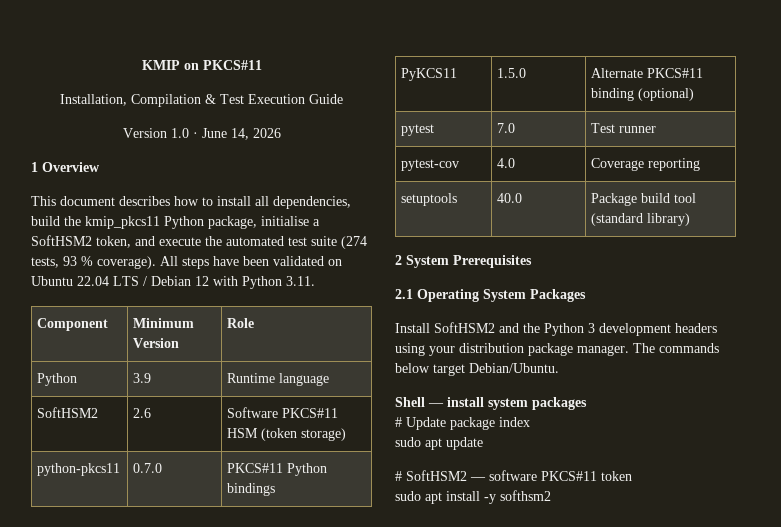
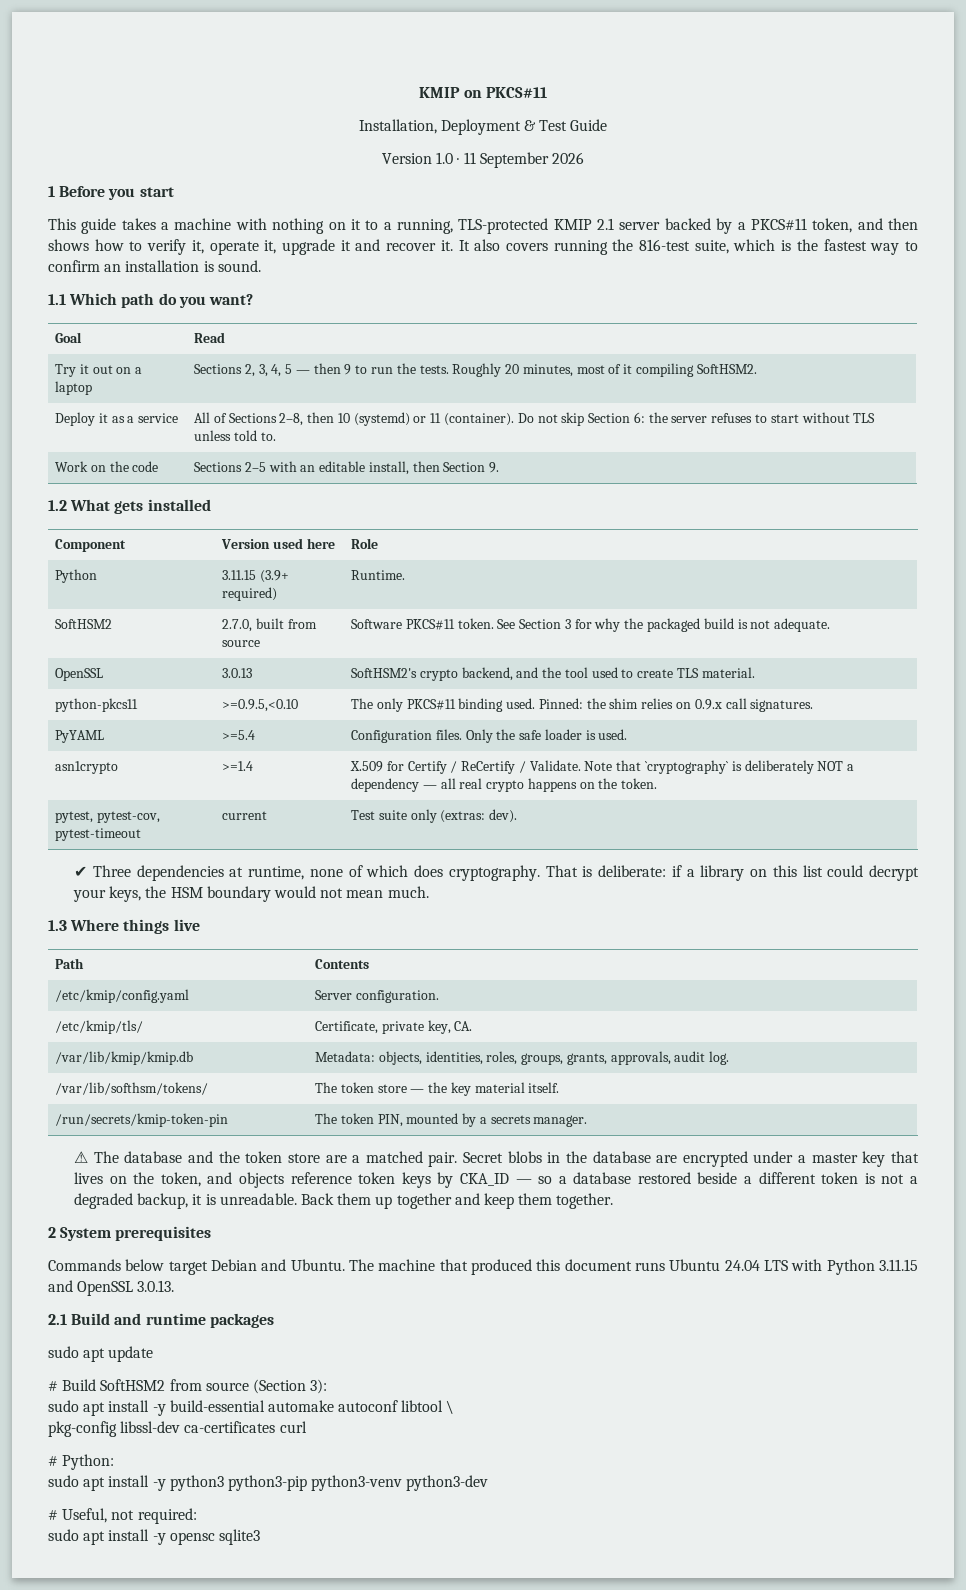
- Installation, Compilation & Test Execution Guide
+ Installation, Deployment & Test Guide
- Version 1.0 · June 14, 2026
+ Version 1.0 · 11 September 2026
- 1 Overview
- This document describes how to install all dependencies, build the kmip_pkcs11 Python package, initialise a SoftHSM2 token, and execute the automated test suite (274 tests, 93 % coverage). All steps have been validated on Ubuntu 22.04 LTS / Debian 12 with Python 3.11.
+ 1 Before you start
+ This guide takes a machine with nothing on it to a running, TLS-protected KMIP 2.1 server backed by a PKCS#11 token, and then shows how to verify it, operate it, upgrade it and recover it. It also covers running the 816-test suite, which is the fastest way to confirm an installation is sound.
+ 1.1 Which path do you want?
+ Goal | Read
+ Try it out on a laptop | Sections 2, 3, 4, 5 — then 9 to run the tests. Roughly 20 minutes, most of it compiling SoftHSM2.
+ Deploy it as a service | All of Sections 2–8, then 10 (systemd) or 11 (container). Do not skip Section 6: the server refuses to start without TLS unless told to.
+ Work on the code | Sections 2–5 with an editable install, then Section 9.
+ 1.2 What gets installed
- Component | Minimum Version | Role
+ Component | Version used here | Role
- Python | 3.9 | Runtime language
- SoftHSM2 | 2.6 | Software PKCS#11 HSM (token storage)
- python-pkcs11 | 0.7.0 | PKCS#11 Python bindings
- PyKCS11 | 1.5.0 | Alternate PKCS#11 binding (optional)
- pytest | 7.0 | Test runner
- pytest-cov | 4.0 | Coverage reporting
- setuptools | 40.0 | Package build tool (standard library)
- 2 System Prerequisites
- 2.1 Operating System Packages
- Install SoftHSM2 and the Python 3 development headers using your distribution package manager. The commands below target Debian/Ubuntu.
- Shell — install system packages
- # Update package index
+ Python | 3.11.15 (3.9+ required) | Runtime.
+ SoftHSM2 | 2.7.0, built from source | Software PKCS#11 token. See Section 3 for why the packaged build is not adequate.
+ OpenSSL | 3.0.13 | SoftHSM2's crypto backend, and the tool used to create TLS material.
+ python-pkcs11 | >=0.9.5,<0.10 | The only PKCS#11 binding used. Pinned: the shim relies on 0.9.x call signatures.
+ PyYAML | >=5.4 | Configuration files. Only the safe loader is used.
+ asn1crypto | >=1.4 | X.509 for Certify / ReCertify / Validate. Note that `cryptography` is deliberately NOT a dependency — all real crypto happens on the token.
+ pytest, pytest-cov, pytest-timeout | current | Test suite only (extras: dev).
+ ✔ Three dependencies at runtime, none of which does cryptography. That is deliberate: if a library on this list could decrypt your keys, the HSM boundary would not mean much.
+ 1.3 Where things live
+ Path | Contents
+ /etc/kmip/config.yaml | Server configuration.
+ /etc/kmip/tls/ | Certificate, private key, CA.
+ /var/lib/kmip/kmip.db | Metadata: objects, identities, roles, groups, grants, approvals, audit log.
+ /var/lib/softhsm/tokens/ | The token store — the key material itself.
+ /run/secrets/kmip-token-pin | The token PIN, mounted by a secrets manager.
+ ⚠ The database and the token store are a matched pair. Secret blobs in the database are encrypted under a master key that lives on the token, and objects reference token keys by CKA_ID — so a database restored beside a different token is not a degraded backup, it is unreadable. Back them up together and keep them together.
+ 2 System prerequisites
+ Commands below target Debian and Ubuntu. The machine that produced this document runs Ubuntu 24.04 LTS with Python 3.11.15 and OpenSSL 3.0.13.
+ 2.1 Build and runtime packages
  sudo apt update
- # SoftHSM2 — software PKCS#11 token
- sudo apt install -y softhsm2
+ # Build SoftHSM2 from source (Section 3):
+ sudo apt install -y build-essential automake autoconf libtool \
+ pkg-config libssl-dev ca-certificates curl
+ # Python:
+ sudo apt install -y python3 python3-pip python3-venv python3-dev
+ # Useful, not required:
+ sudo apt install -y opensc sqlite3

